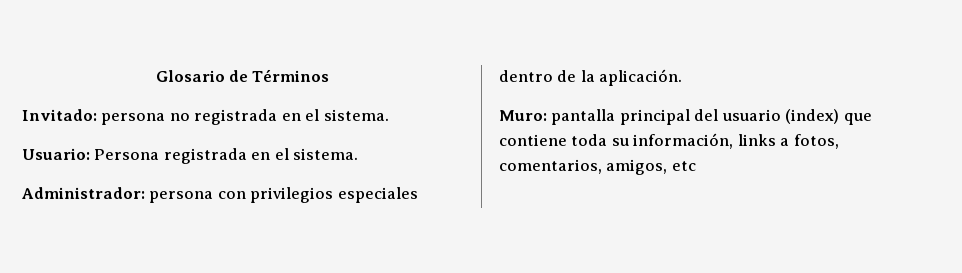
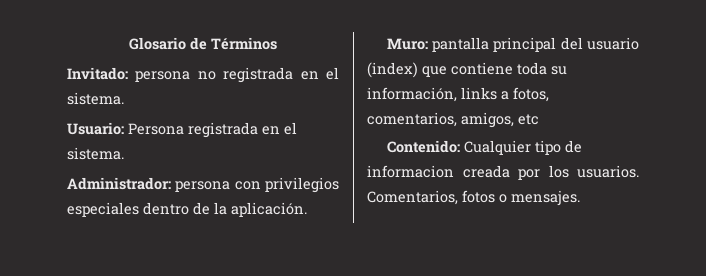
+ Contenido: Cualquier tipo de informacion creada por los usuarios. Comentarios, fotos o mensajes.

